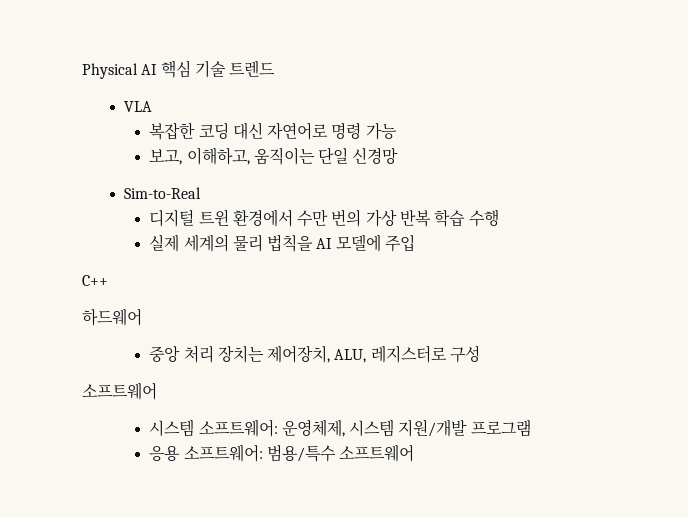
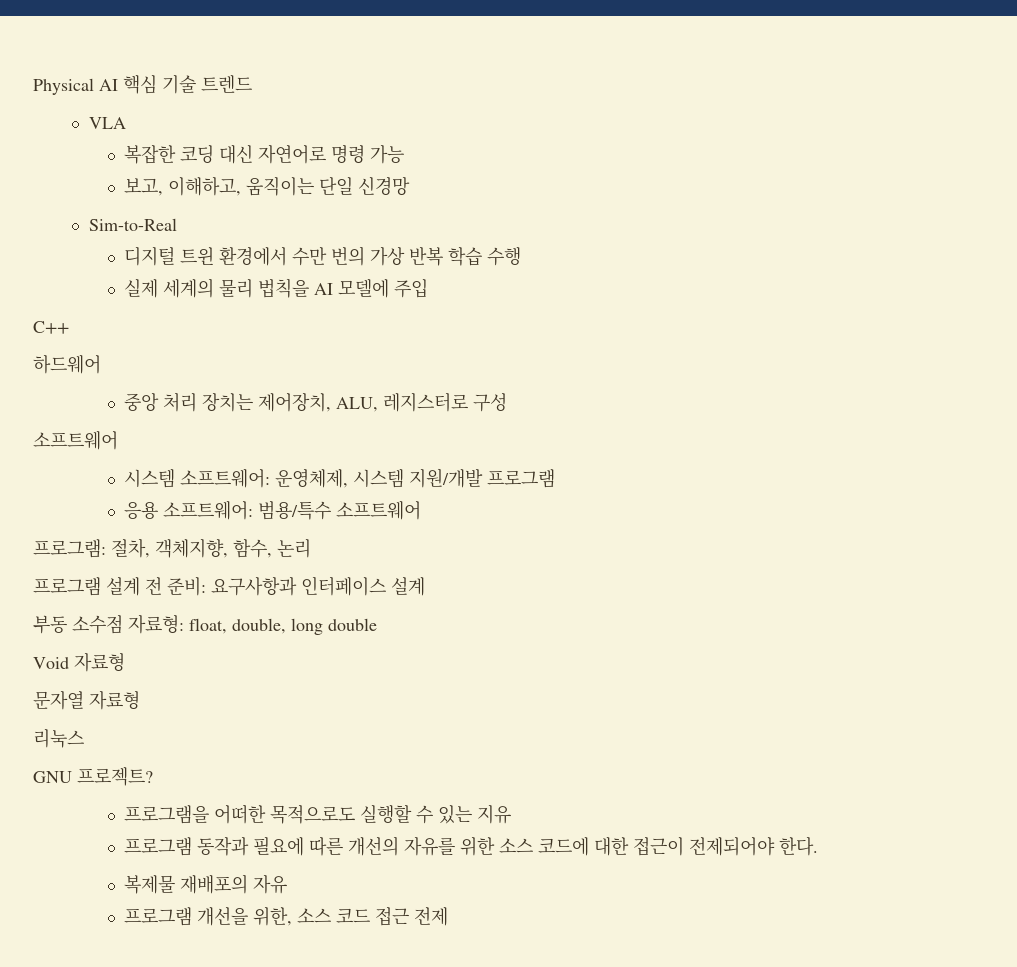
+ 프로그램: 절차, 객체지향, 함수, 논리
+ 프로그램 설계 전 준비: 요구사항과 인터페이스 설계
+ 부동 소수점 자료형: float, double, long double
+ Void 자료형
+ 문자열 자료형
+ 리눅스
+ GNU 프로젝트?
+ 프로그램을 어떠한 목적으로도 실행할 수 있는 지유
+ 프로그램 동작과 필요에 따른 개선의 자유를 위한 소스 코드에 대한 접근이 전제되어야 한다.
+ 복제물 재배포의 자유
+ 프로그램 개선을 위한, 소스 코드 접근 전제

